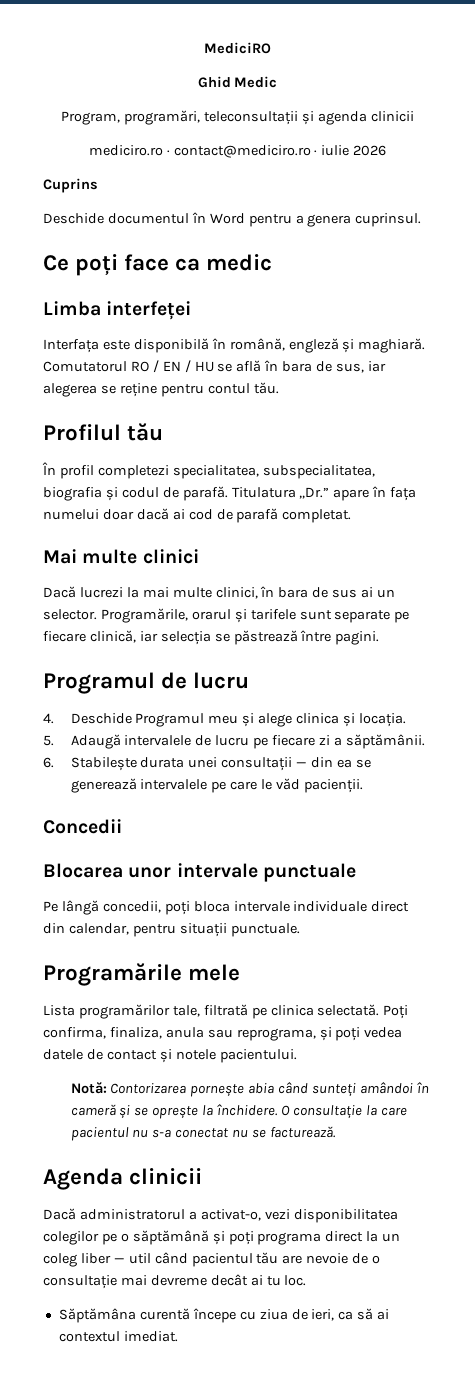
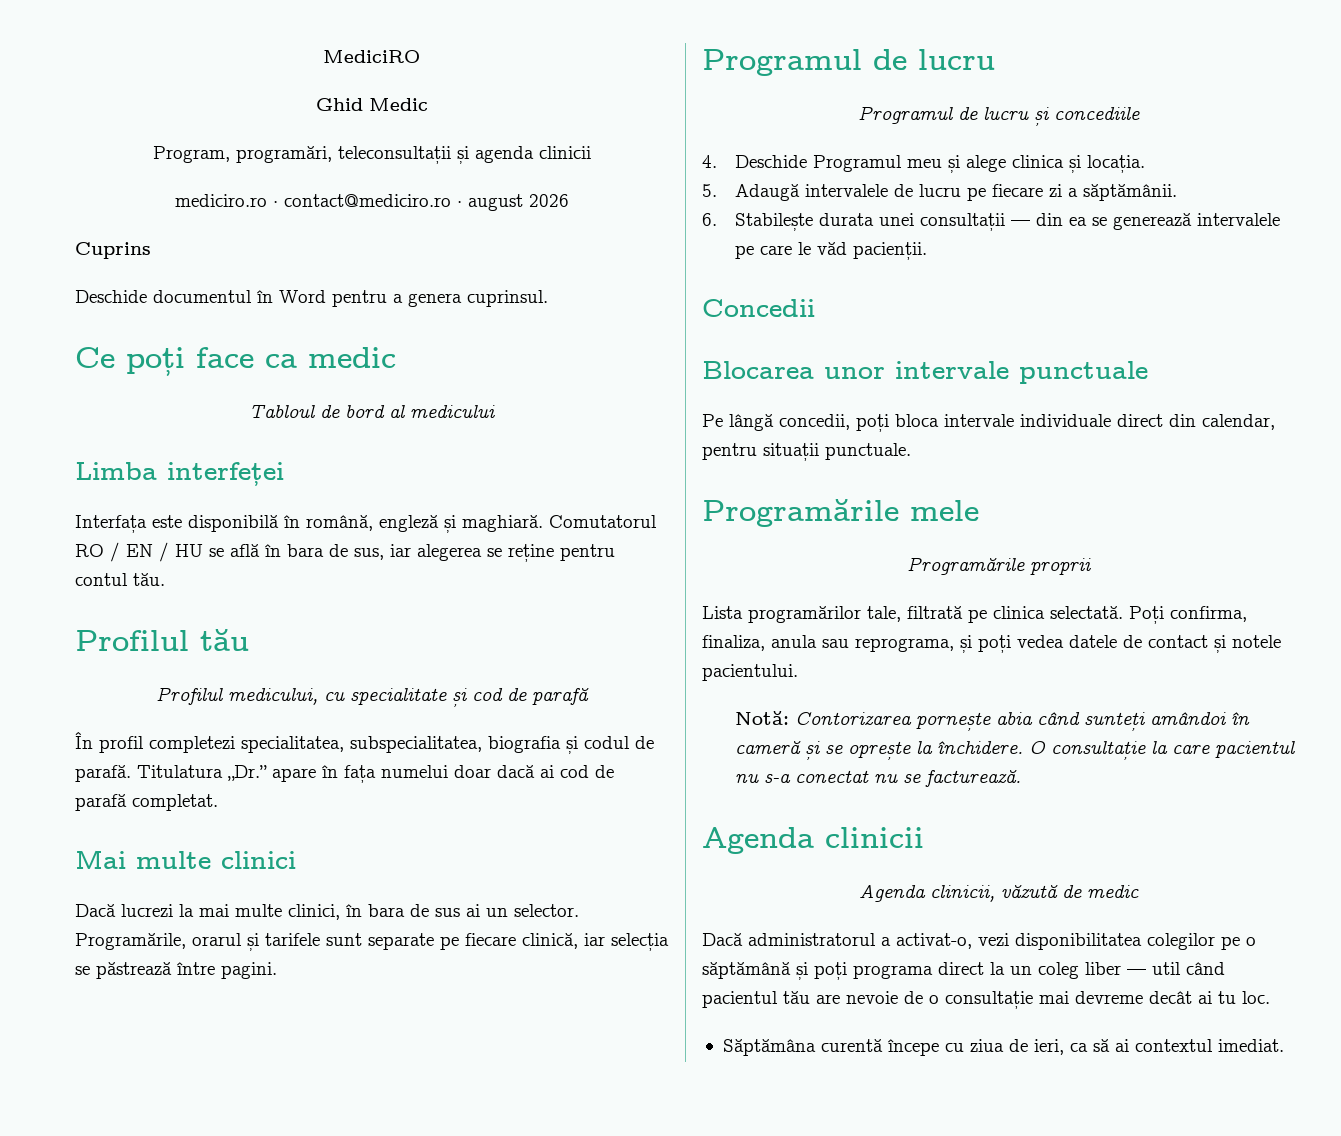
- mediciro.ro · contact@mediciro.ro · iulie 2026
+ mediciro.ro · contact@mediciro.ro · august 2026
+ Tabloul de bord al medicului
+ Profilul medicului, cu specialitate și cod de parafă
+ Programul de lucru și concediile
+ Programările proprii
+ Agenda clinicii, văzută de medic

